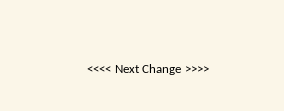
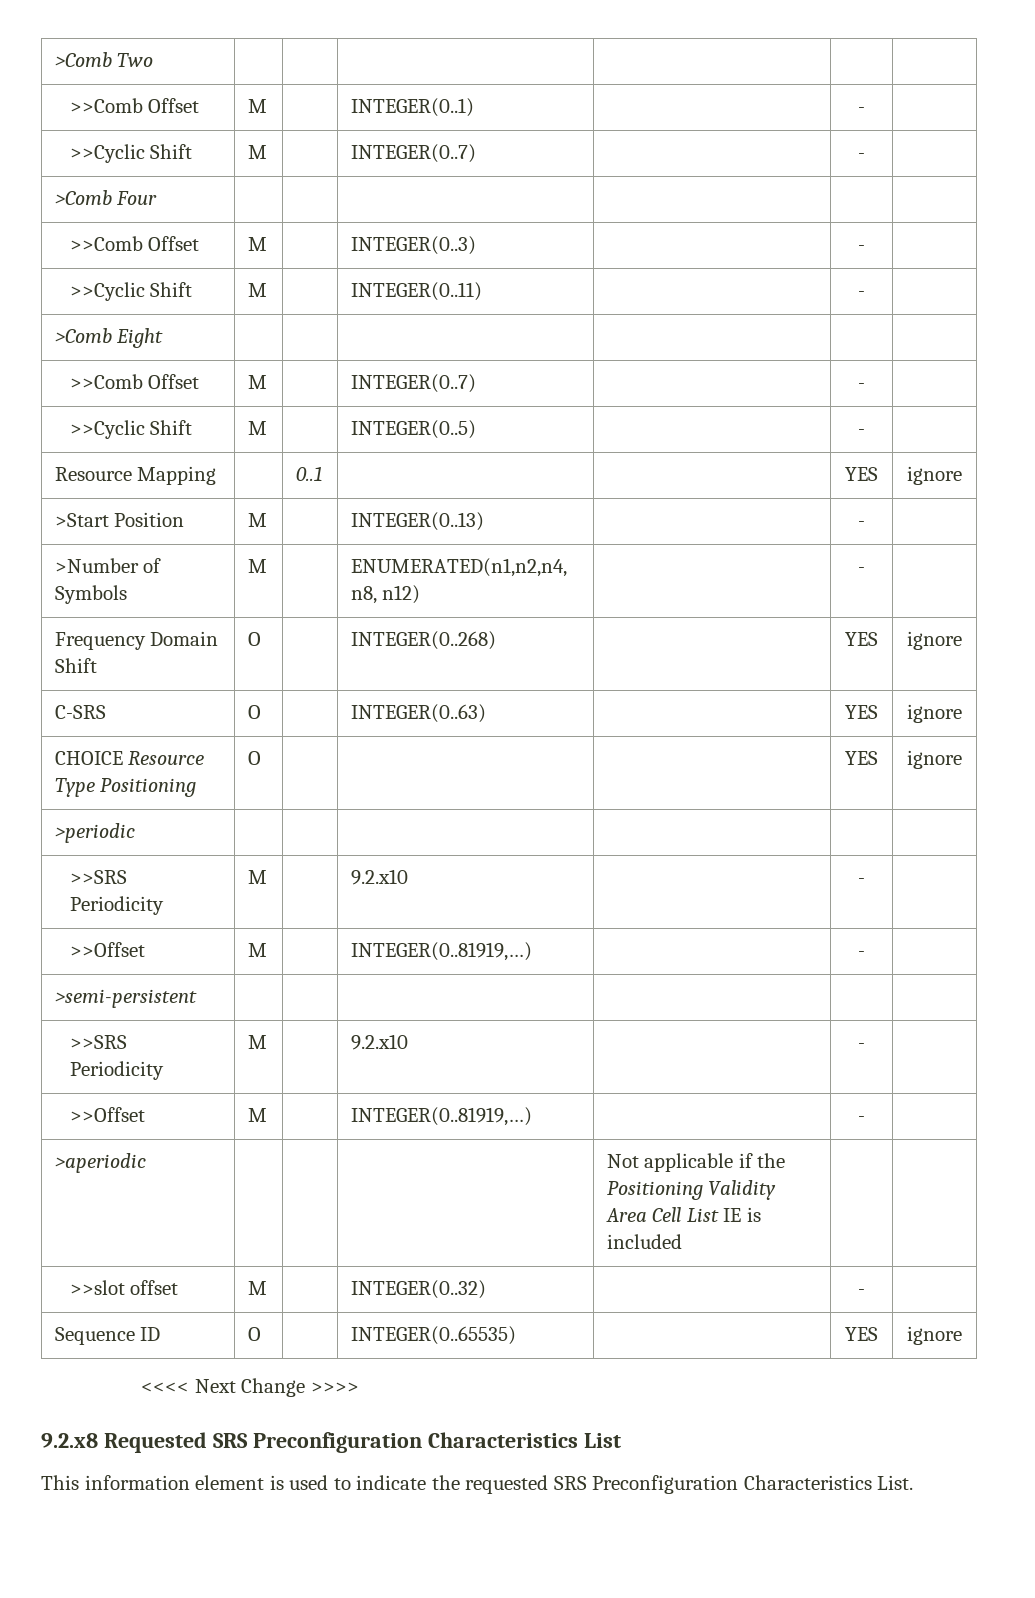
+ >Comb Two | | | | | |
+ >>Comb Offset | M | | INTEGER(0..1) | | - |
+ >>Cyclic Shift | M | | INTEGER(0..7) | | - |
+ >Comb Four | | | | | |
+ >>Comb Offset | M | | INTEGER(0..3) | | - |
+ >>Cyclic Shift | M | | INTEGER(0..11) | | - |
+ >Comb Eight | | | | | |
+ >>Comb Offset | M | | INTEGER(0..7) | | - |
+ >>Cyclic Shift | M | | INTEGER(0..5) | | - |
+ Resource Mapping | | 0..1 | | | YES | ignore
+ >Start Position | M | | INTEGER(0..13) | | - |
+ >Number of Symbols | M | | ENUMERATED(n1,n2,n4, n8, n12) | | - |
+ Frequency Domain Shift | O | | INTEGER(0..268) | | YES | ignore
+ C-SRS | O | | INTEGER(0..63) | | YES | ignore
+ CHOICE Resource Type Positioning | O | | | | YES | ignore
+ >periodic | | | | | |
+ >>SRS Periodicity | M | | 9.2.x10 | | - |
+ >>Offset | M | | INTEGER(0..81919,…) | | - |
+ >semi-persistent | | | | | |
+ >>SRS Periodicity | M | | 9.2.x10 | | - |
+ >>Offset | M | | INTEGER(0..81919,…) | | - |
+ >aperiodic | | | | Not applicable if the Positioning Validity Area Cell List IE is included | |
+ >>slot offset | M | | INTEGER(0..32) | | - |
+ Sequence ID | O | | INTEGER(0..65535) | | YES | ignore
  <<<< Next Change >>>>
+ 9.2.x8 Requested SRS Preconfiguration Characteristics List
+ This information element is used to indicate the requested SRS Preconfiguration Characteristics List.

